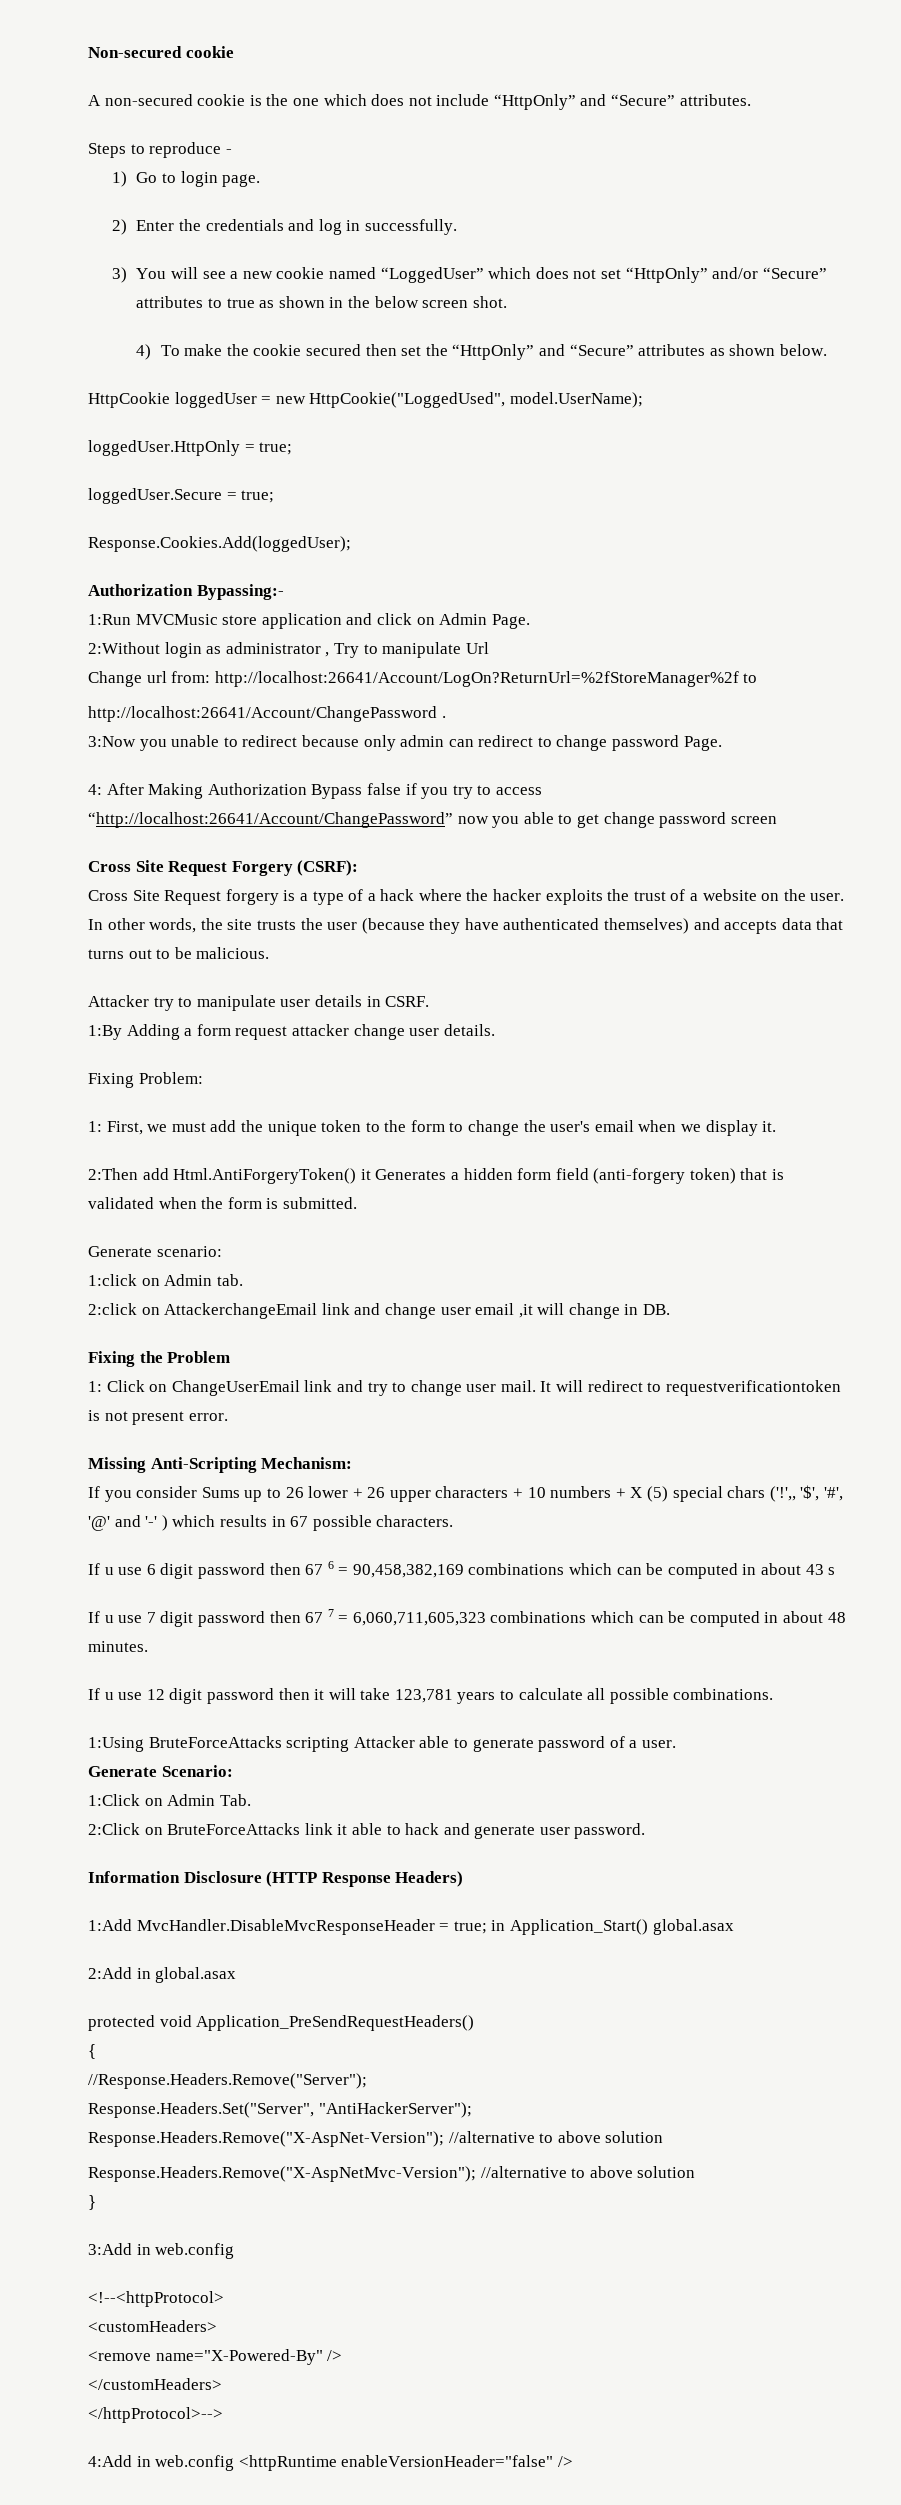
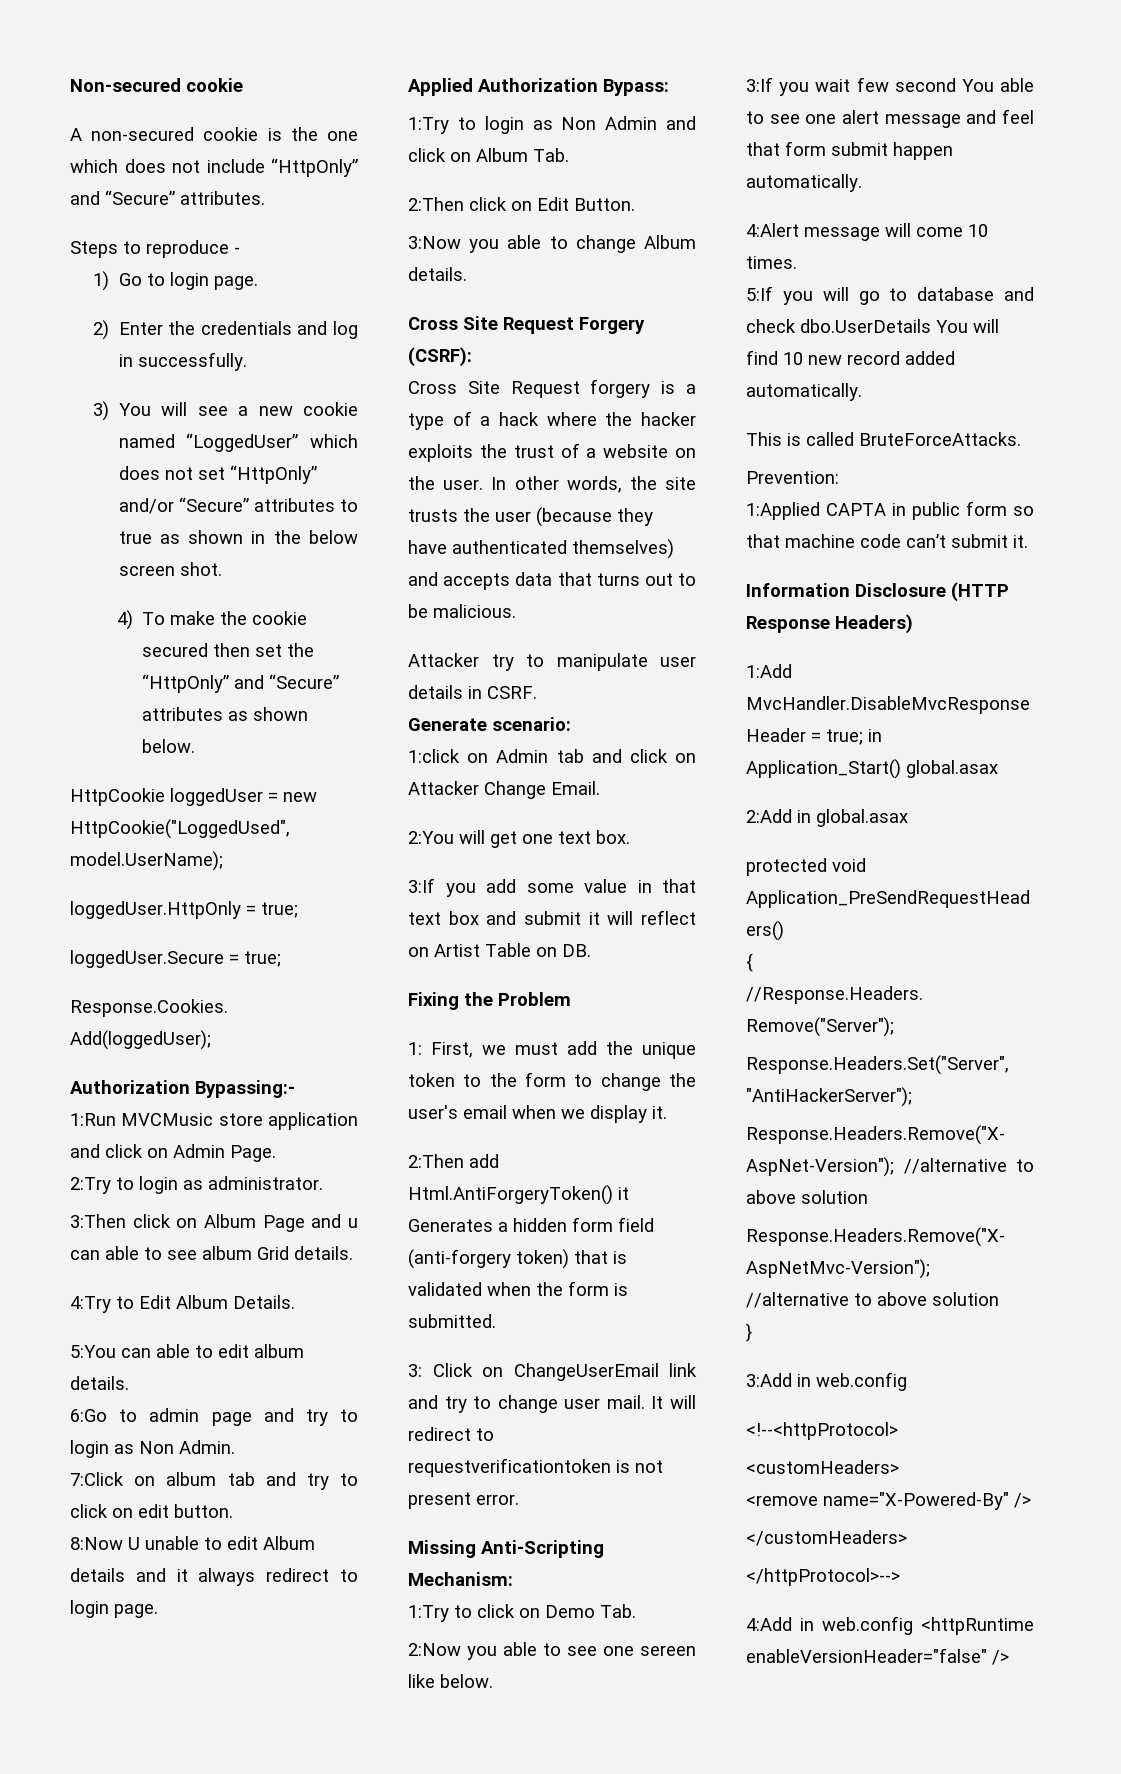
- 2:Without login as administrator , Try to manipulate Url
- Change url from: http://localhost:26641/Account/LogOn?ReturnUrl=%2fStoreManager%2f to
- http://localhost:26641/Account/ChangePassword .
- 3:Now you unable to redirect because only admin can redirect to change password Page.
- 4: After Making Authorization Bypass false if you try to access “http://localhost:26641/Account/ChangePassword” now you able to get change password screen
+ 2:Try to login as administrator.
+ 3:Then click on Album Page and u can able to see album Grid details.
+ 4:Try to Edit Album Details.
+ 5:You can able to edit album details.
+ 6:Go to admin page and try to login as Non Admin.
+ 7:Click on album tab and try to click on edit button.
+ 8:Now U unable to edit Album details and it always redirect to login page.
+ Applied Authorization Bypass:
+ 1:Try to login as Non Admin and click on Album Tab.
+ 2:Then click on Edit Button.
+ 3:Now you able to change Album details.
- 1:By Adding a form request attacker change user details.
- Fixing Problem:
+ Generate scenario:
+ 1:click on Admin tab and click on Attacker Change Email.
+ 2:You will get one text box.
+ 3:If you add some value in that text box and submit it will reflect on Artist Table on DB.
+ Fixing the Problem
- Generate scenario:
- 1:click on Admin tab.
- 2:click on AttackerchangeEmail link and change user email ,it will change in DB.
- Fixing the Problem
- 1: Click on ChangeUserEmail link and try to change user mail.
+ 3: Click on ChangeUserEmail link and try to change user mail.
- If you consider Sums up to 26 lower + 26 upper characters + 10 numbers + X (5) special chars ('!',, '$', '#', '@' and '-' ) which results in 67 possible characters.
- If u use 6 digit password then 67 6 = 90,458,382,169 combinations which can be computed in about 43 s
- If u use 7 digit password then 67 7 = 6,060,711,605,323 combinations which can be computed in about 48 minutes.
- If u use 12 digit password then it will take 123,781 years to calculate all possible combinations.
- 1:Using BruteForceAttacks scripting Attacker able to generate password of a user.
- Generate Scenario:
- 1:Click on Admin Tab.
- 2:Click on BruteForceAttacks link it able to hack and generate user password.
+ 1:Try to click on Demo Tab.
+ 2:Now you able to see one sereen like below.
+ 3:If you wait few second You able to see one alert message and feel that form submit happen automatically.
+ 4:Alert message will come 10 times.
+ 5:If you will go to database and check dbo.UserDetails You will find 10 new record added automatically.
+ This is called BruteForceAttacks.
+ Prevention:
+ 1:Applied CAPTA in public form so that machine code can’t submit it.

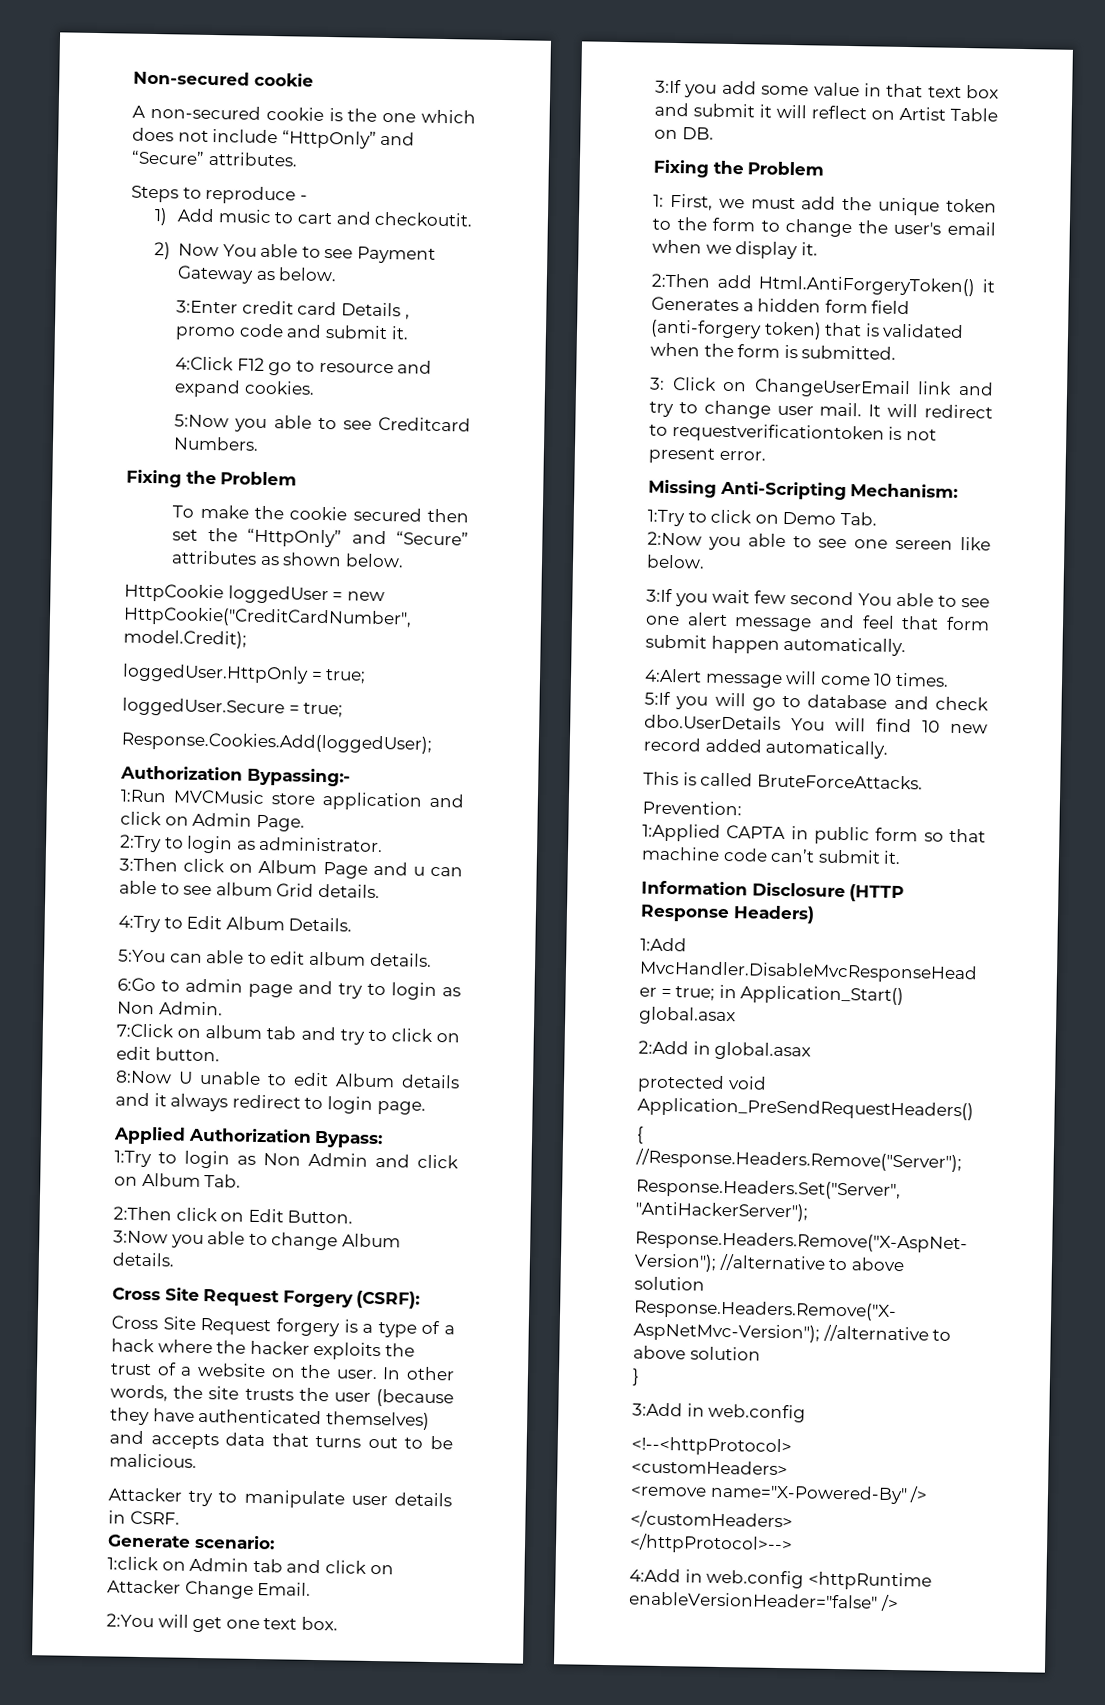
- 1) Go to login page.
- 2) Enter the credentials and log in successfully.
- 3) You will see a new cookie named “LoggedUser” which does not set “HttpOnly” and/or “Secure” attributes to true as shown in the below screen shot.
- 4) To make the cookie secured then set the “HttpOnly” and “Secure” attributes as shown below.
+ 1) Add music to cart and checkoutit.
+ 2) Now You able to see Payment Gateway as below.
+ 3:Enter credit card Details , promo code and submit it.
+ 4:Click F12 go to resource and expand cookies.
+ 5:Now you able to see Creditcard Numbers.
+ Fixing the Problem
+ To make the cookie secured then set the “HttpOnly” and “Secure” attributes as shown below.
- HttpCookie loggedUser = new HttpCookie("LoggedUsed", model.UserName);
+ HttpCookie loggedUser = new HttpCookie("CreditCardNumber", model.Credit);

